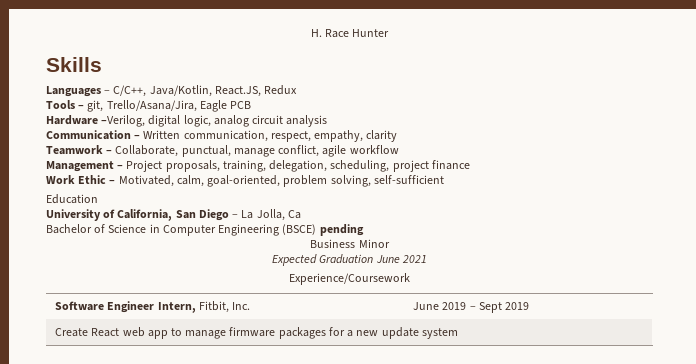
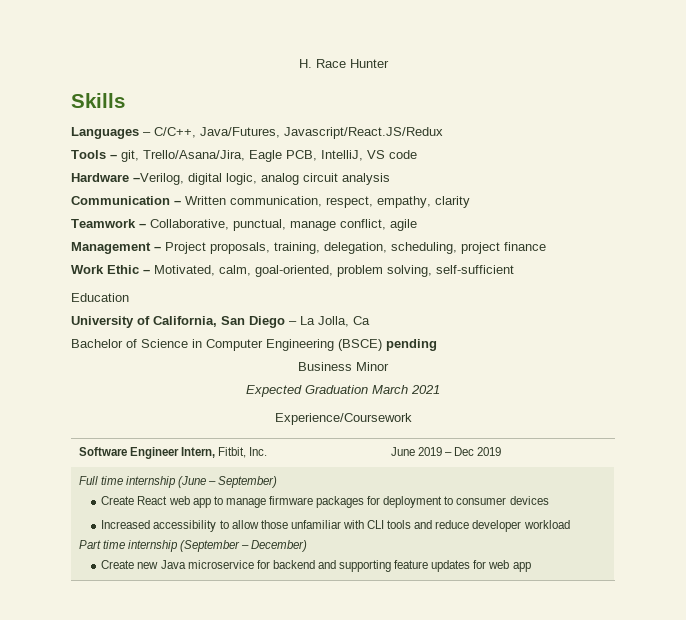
- Languages – C/C++, Java/Kotlin, React.JS, Redux
+ Languages – C/C++, Java/Futures, Javascript/React.JS/Redux
- Tools – git, Trello/Asana/Jira, Eagle PCB
+ Tools – git, Trello/Asana/Jira, Eagle PCB, IntelliJ, VS code
- Teamwork – Collaborate, punctual, manage conflict, agile workflow
+ Teamwork – Collaborative, punctual, manage conflict, agile
- Expected Graduation June 2021
+ Expected Graduation March 2021
- Software Engineer Intern, Fitbit, Inc. | June 2019 – Sept 2019
+ Software Engineer Intern, Fitbit, Inc. | June 2019 – Dec 2019
+ Full time internship (June – September)
- Create React web app to manage firmware packages for a new update system
+ Create React web app to manage firmware packages for deployment to consumer devices
+ Increased accessibility to allow those unfamiliar with CLI tools and reduce developer workload
+ Part time internship (September – December)
+ Create new Java microservice for backend and supporting feature updates for web app

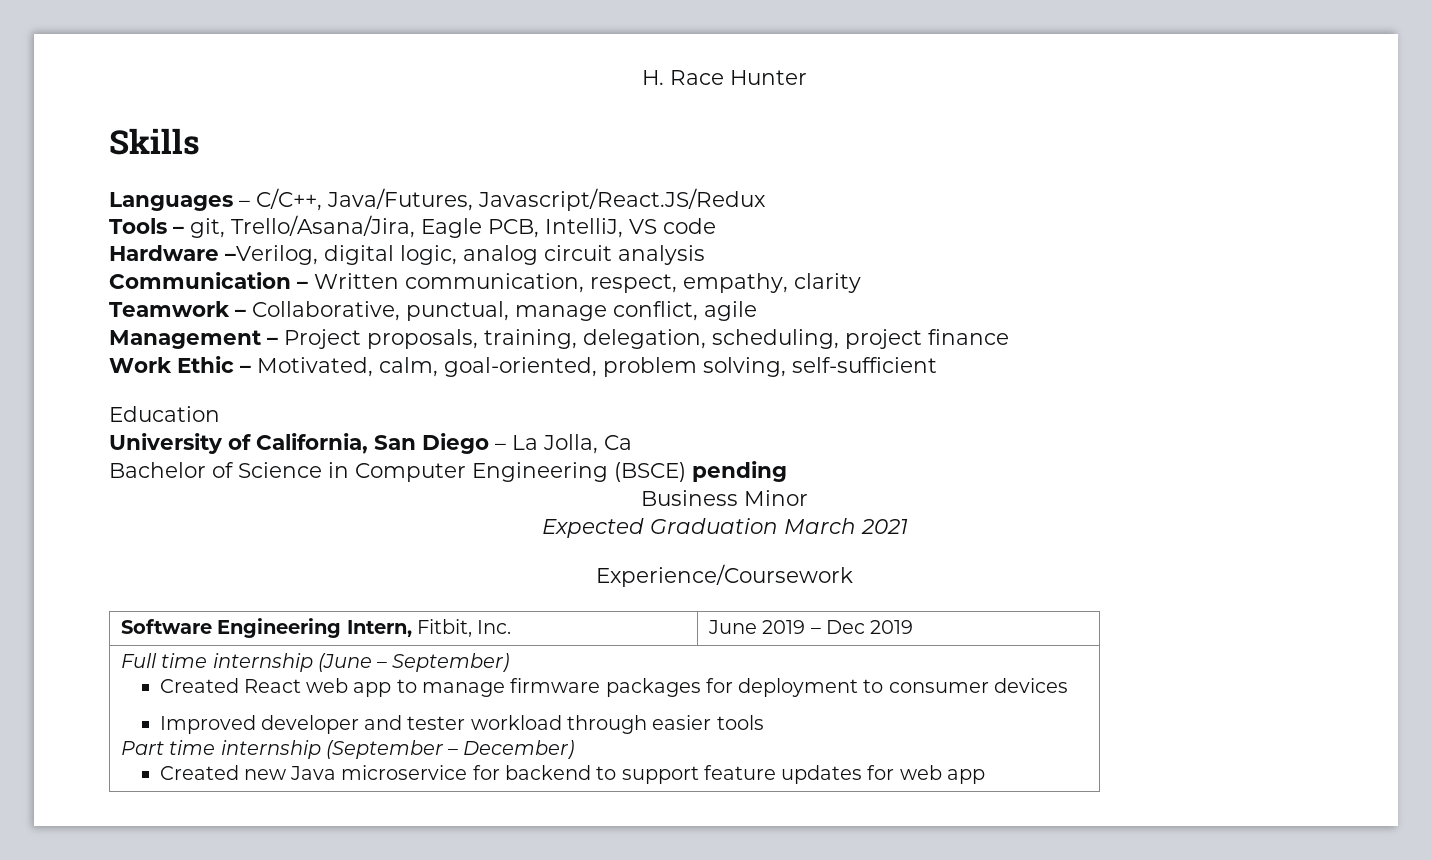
- Software Engineer Intern, Fitbit, Inc. | June 2019 – Dec 2019
+ Software Engineering Intern, Fitbit, Inc. | June 2019 – Dec 2019
- Create React web app to manage firmware packages for deployment to consumer devices
+ Created React web app to manage firmware packages for deployment to consumer devices
- Increased accessibility to allow those unfamiliar with CLI tools and reduce developer workload
+ Improved developer and tester workload through easier tools
- Create new Java microservice for backend and supporting feature updates for web app
+ Created new Java microservice for backend to support feature updates for web app

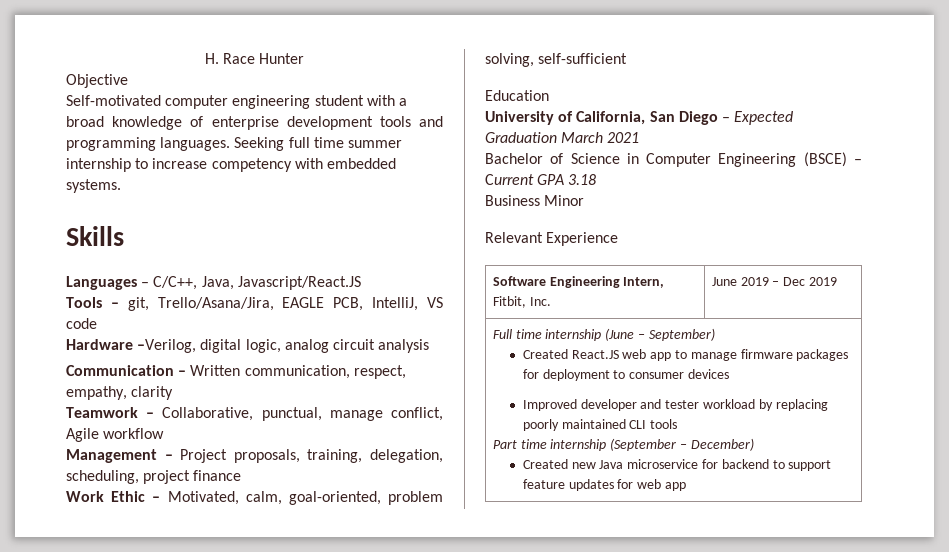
+ Objective
+ Self-motivated computer engineering student with a broad knowledge of enterprise development tools and programming languages. Seeking full time summer internship to increase competency with embedded systems.
- Languages – C/C++, Java/Futures, Javascript/React.JS/Redux
+ Languages – C/C++, Java, Javascript/React.JS
- Tools – git, Trello/Asana/Jira, Eagle PCB, IntelliJ, VS code
+ Tools – git, Trello/Asana/Jira, EAGLE PCB, IntelliJ, VS code
- Teamwork – Collaborative, punctual, manage conflict, agile
+ Teamwork – Collaborative, punctual, manage conflict, Agile workflow
- University of California, San Diego – La Jolla, Ca
+ University of California, San Diego – Expected Graduation March 2021
- Bachelor of Science in Computer Engineering (BSCE) pending
+ Bachelor of Science in Computer Engineering (BSCE) – Current GPA 3.18
  Business Minor
- Expected Graduation March 2021
- Experience/Coursework
+ Relevant Experience
- Created React web app to manage firmware packages for deployment to consumer devices
+ Created React.JS web app to manage firmware packages for deployment to consumer devices
- Improved developer and tester workload through easier tools
+ Improved developer and tester workload by replacing poorly maintained CLI tools

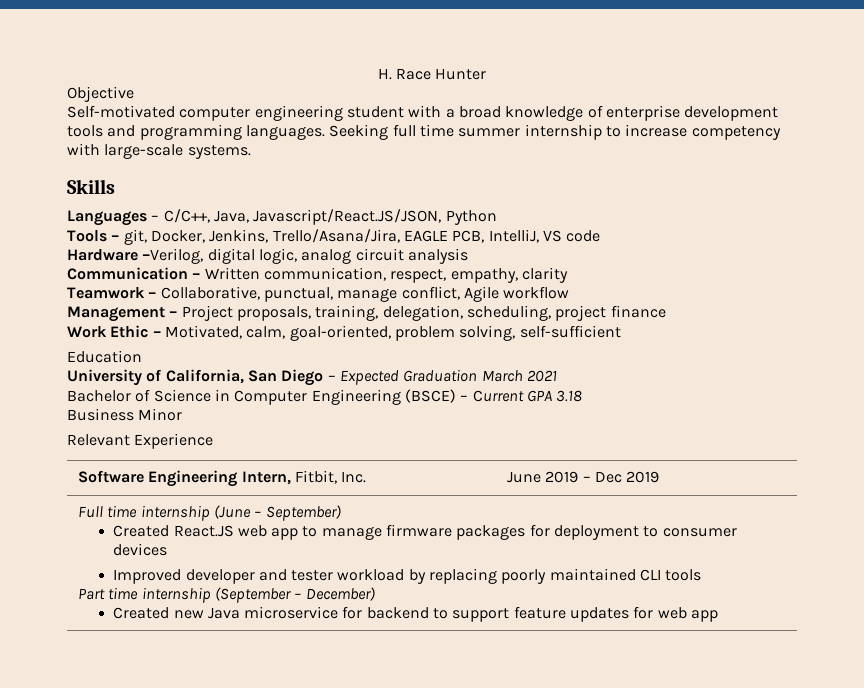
- Seeking full time summer internship to increase competency with embedded systems.
+ Seeking full time summer internship to increase competency with large-scale systems.
- Languages – C/C++, Java, Javascript/React.JS
+ Languages – C/C++, Java, Javascript/React.JS/JSON, Python
- Tools – git, Trello/Asana/Jira, EAGLE PCB, IntelliJ, VS code
+ Tools – git, Docker, Jenkins, Trello/Asana/Jira, EAGLE PCB, IntelliJ, VS code

